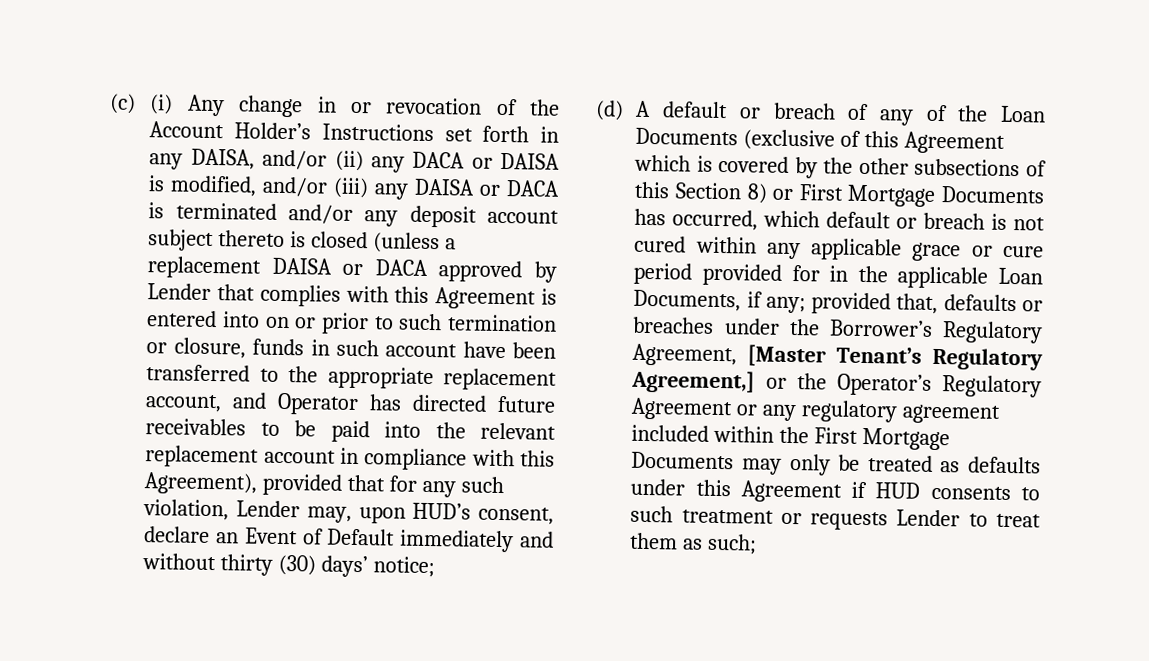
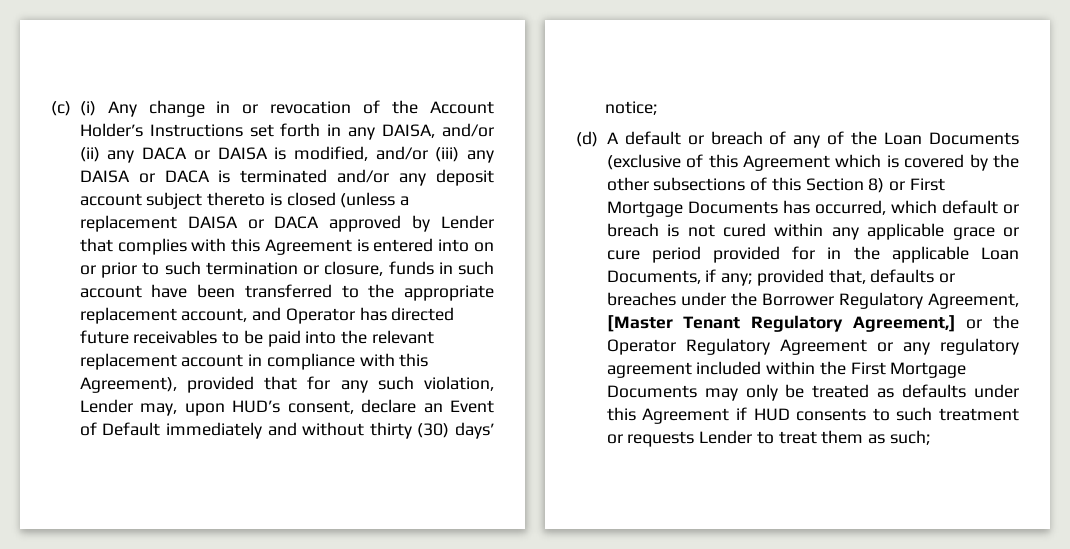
- provided that, defaults or breaches under the Borrower’s Regulatory Agreement, [Master Tenant’s Regulatory Agreement,] or the Operator’s Regulatory Agreement or any regulatory agreement included within the First Mortgage Documents may only be treated as defaults under this Agreement if HUD consents to such treatment or requests Lender to treat them as such;
+ provided that, defaults or breaches under the Borrower Regulatory Agreement, [Master Tenant Regulatory Agreement,] or the Operator Regulatory Agreement or any regulatory agreement included within the First Mortgage Documents may only be treated as defaults under this Agreement if HUD consents to such treatment or requests Lender to treat them as such;

